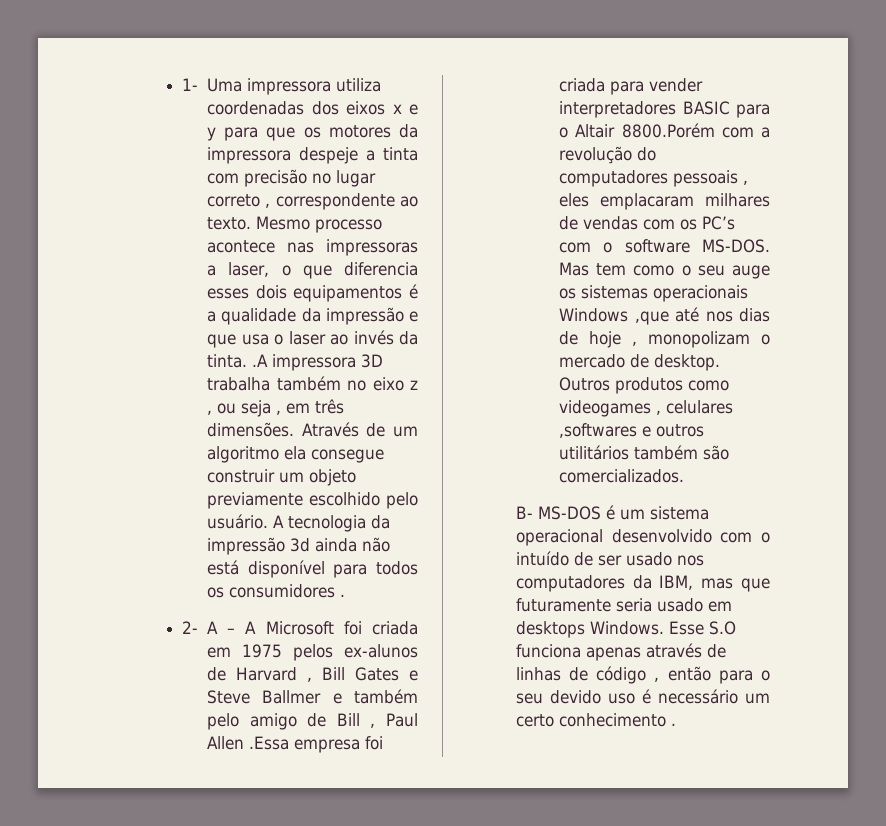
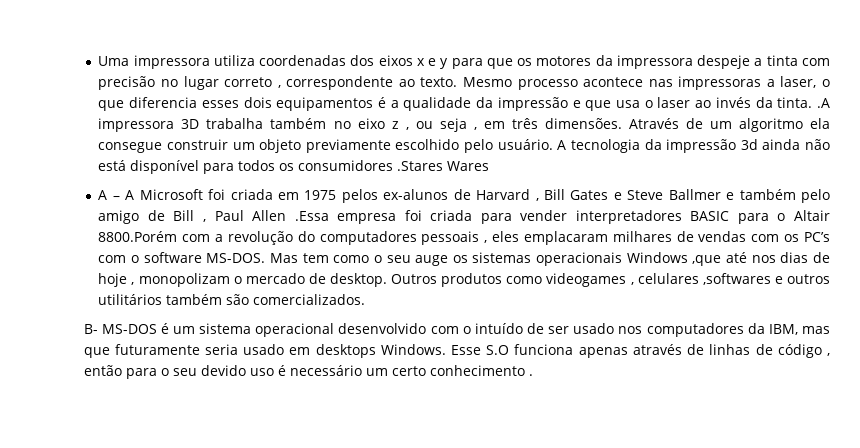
- 1- Uma impressora utiliza coordenadas dos eixos x e y para que os motores da impressora despeje a tinta com precisão no lugar correto , correspondente ao texto.
+ Uma impressora utiliza coordenadas dos eixos x e y para que os motores da impressora despeje a tinta com precisão no lugar correto , correspondente ao texto.
- A tecnologia da impressão 3d ainda não está disponível para todos os consumidores .
- 2- A – A Microsoft foi criada em 1975 pelos ex-alunos de Harvard , Bill Gates e Steve Ballmer e também pelo amigo de Bill , Paul Allen .Essa empresa foi criada para vender interpretadores BASIC para o Altair 8800.Porém com a revolução do computadores pessoais , eles emplacaram milhares de vendas com os PC’s com o software MS-DOS.
+ A tecnologia da impressão 3d ainda não está disponível para todos os consumidores .Stares Wares
+ A – A Microsoft foi criada em 1975 pelos ex-alunos de Harvard , Bill Gates e Steve Ballmer e também pelo amigo de Bill , Paul Allen .Essa empresa foi criada para vender interpretadores BASIC para o Altair 8800.Porém com a revolução do computadores pessoais , eles emplacaram milhares de vendas com os PC’s com o software MS-DOS.

